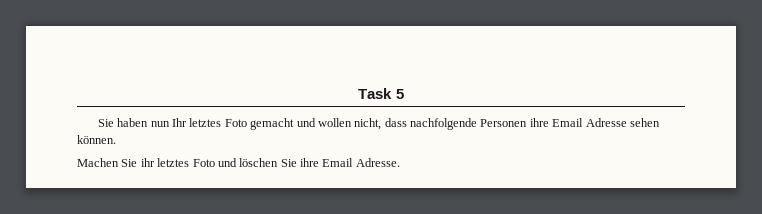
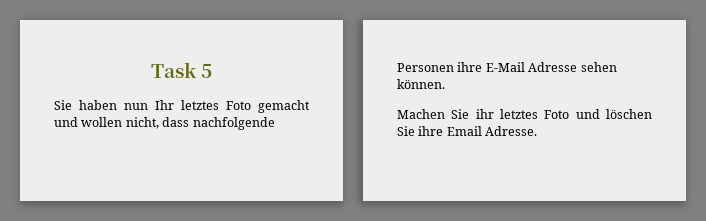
- Sie haben nun Ihr letztes Foto gemacht und wollen nicht, dass nachfolgende Personen ihre Email Adresse sehen können.
+ Sie haben nun Ihr letztes Foto gemacht und wollen nicht, dass nachfolgende Personen ihre E-Mail Adresse sehen können.

